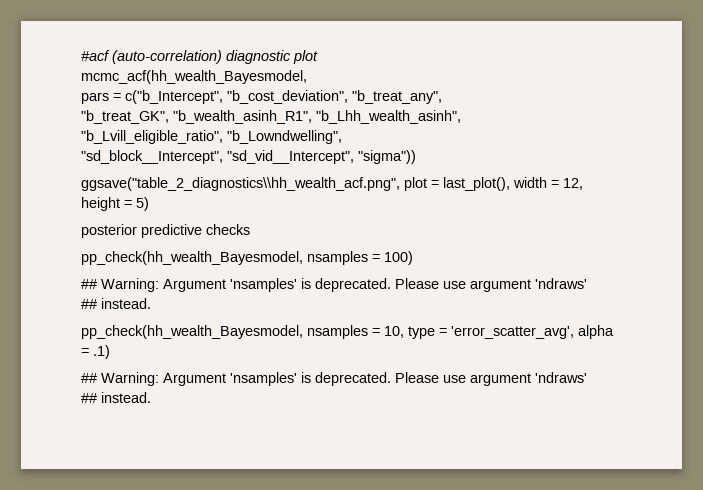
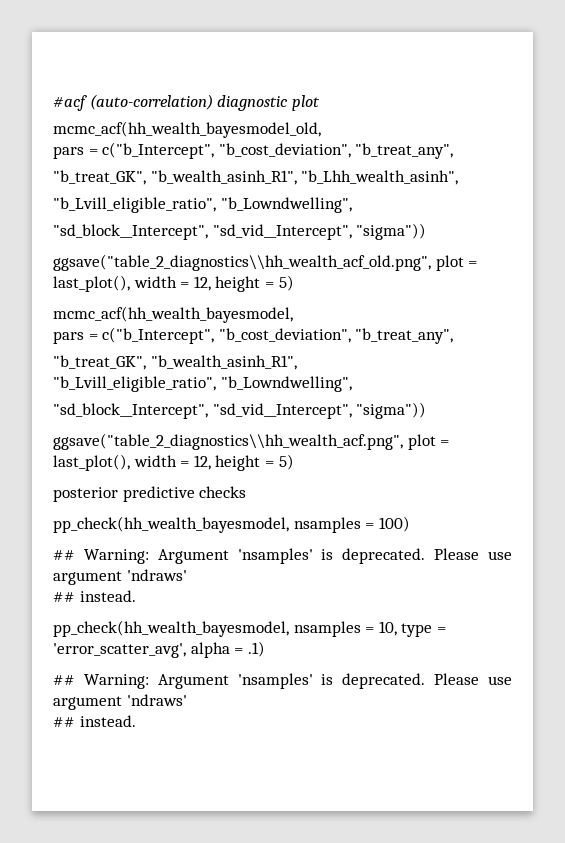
- mcmc_acf(hh_wealth_Bayesmodel,
+ mcmc_acf(hh_wealth_bayesmodel_old,
+ ggsave("table_2_diagnostics\\hh_wealth_acf_old.png", plot = last_plot(), width = 12, height = 5)
+ mcmc_acf(hh_wealth_bayesmodel,
+ pars = c("b_Intercept", "b_cost_deviation", "b_treat_any",
+ "b_treat_GK", "b_wealth_asinh_R1",
+ "b_Lvill_eligible_ratio", "b_Lowndwelling",
+ "sd_block__Intercept", "sd_vid__Intercept", "sigma"))
- pp_check(hh_wealth_Bayesmodel, nsamples = 100)
+ pp_check(hh_wealth_bayesmodel, nsamples = 100)
- pp_check(hh_wealth_Bayesmodel, nsamples = 10, type = 'error_scatter_avg', alpha = .1)
+ pp_check(hh_wealth_bayesmodel, nsamples = 10, type = 'error_scatter_avg', alpha = .1)

